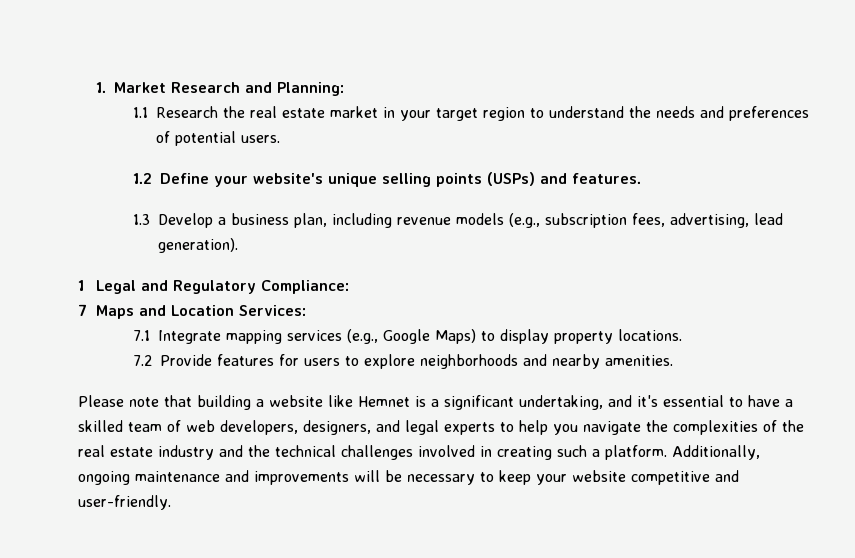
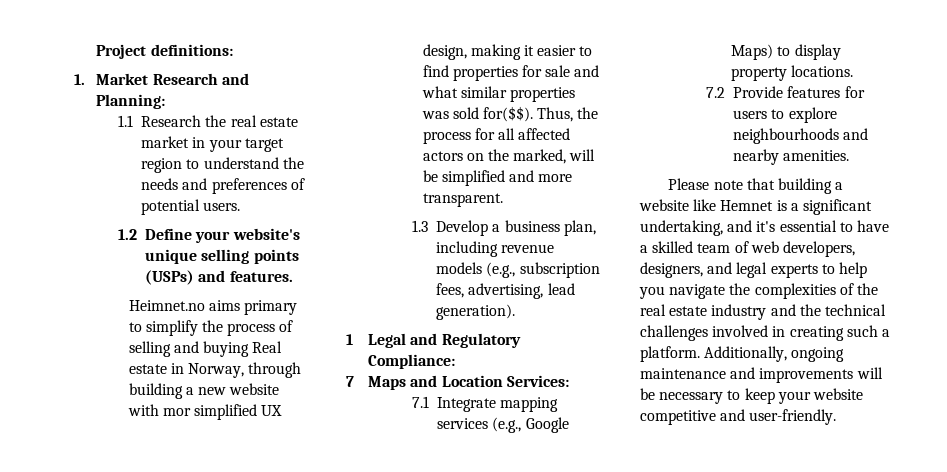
+ Project definitions:
+ Heimnet.no aims primary to simplify the process of selling and buying Real estate in Norway, through building a new website with mor simplified UX design, making it easier to find properties for sale and what similar properties was sold for($$). Thus, the process for all affected actors on the marked, will be simplified and more transparent.
- 7.2 Provide features for users to explore neighborhoods and nearby amenities.
+ 7.2 Provide features for users to explore neighbourhoods and nearby amenities.

